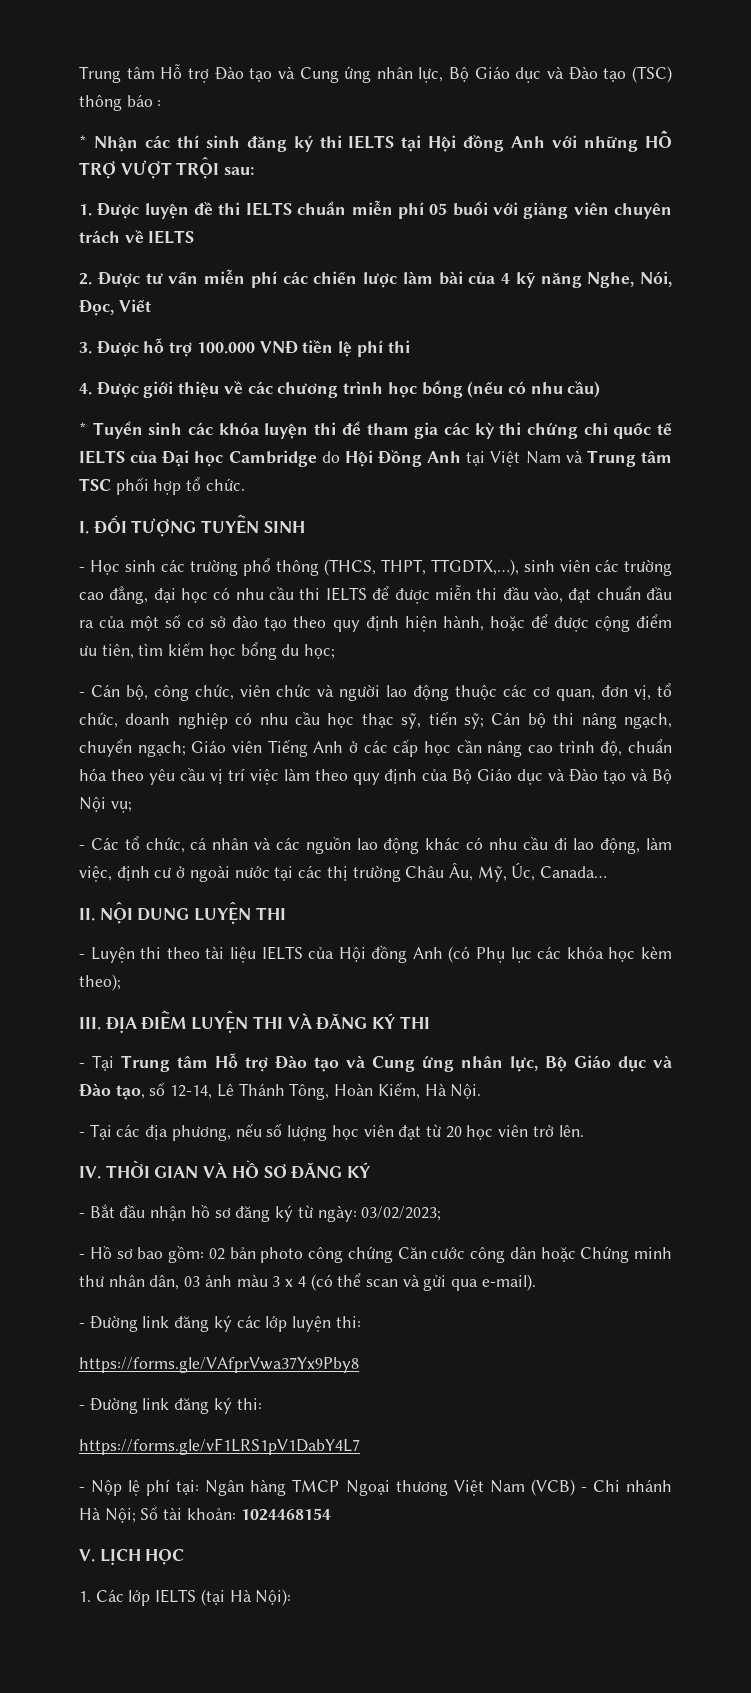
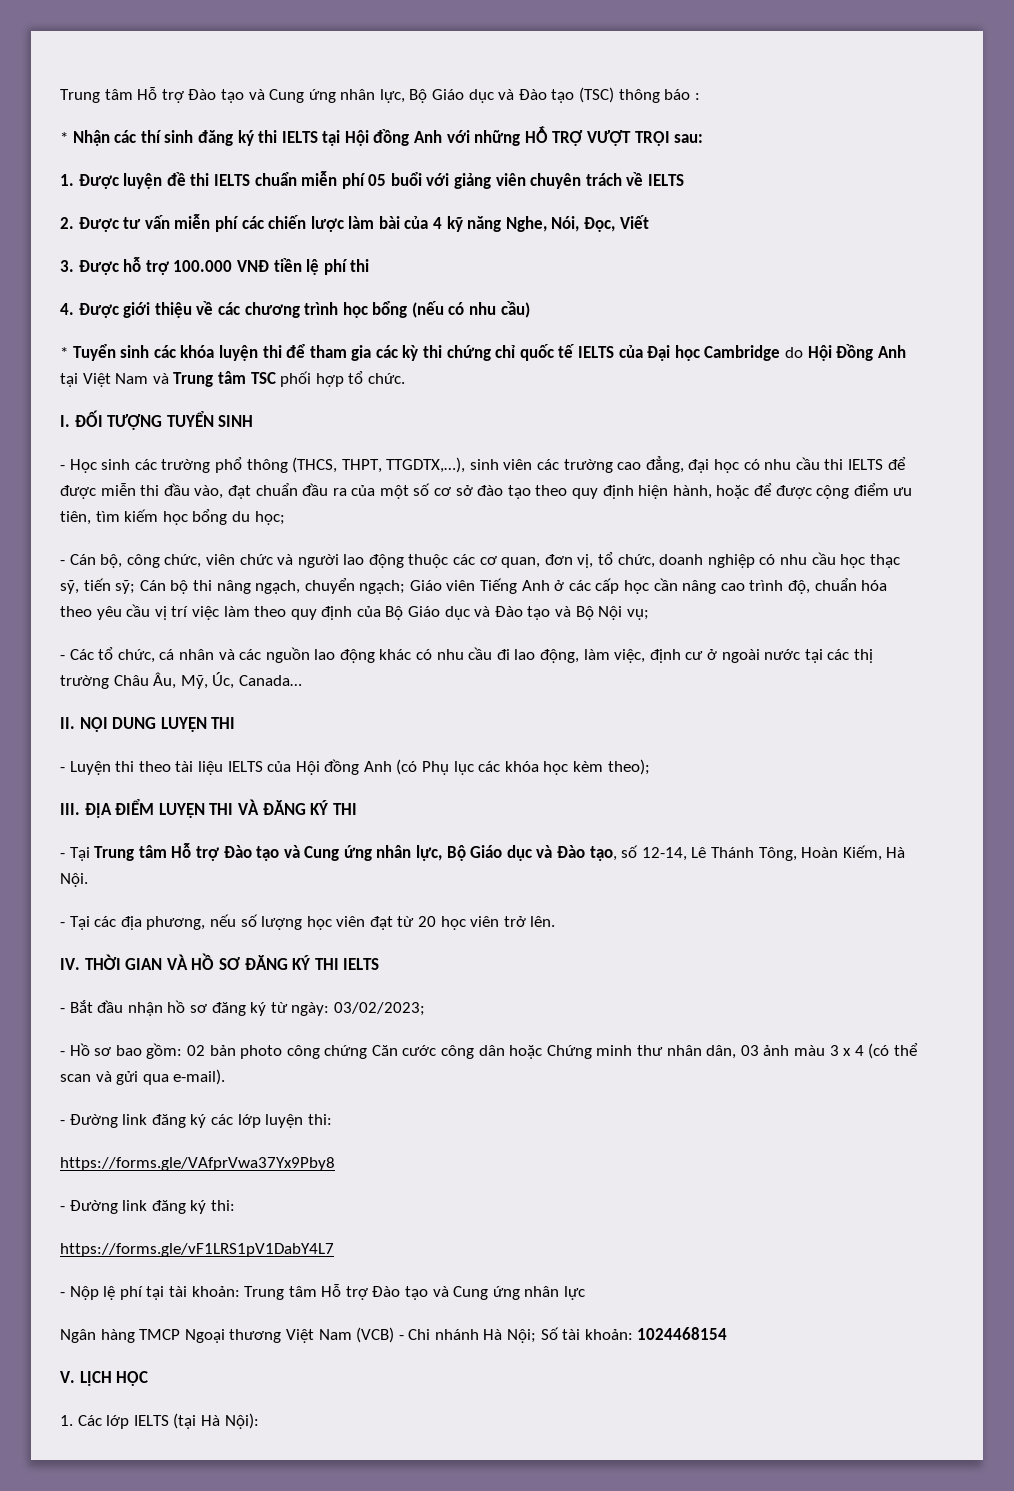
- IV. THỜI GIAN VÀ HỒ SƠ ĐĂNG KÝ
+ IV. THỜI GIAN VÀ HỒ SƠ ĐĂNG KÝ THI IELTS
- - Nộp lệ phí tại: Ngân hàng TMCP Ngoại thương Việt Nam (VCB) - Chi nhánh Hà Nội; Số tài khoản: 1024468154
+ - Nộp lệ phí tại tài khoản: Trung tâm Hỗ trợ Đào tạo và Cung ứng nhân lực
+ Ngân hàng TMCP Ngoại thương Việt Nam (VCB) - Chi nhánh Hà Nội; Số tài khoản: 1024468154

